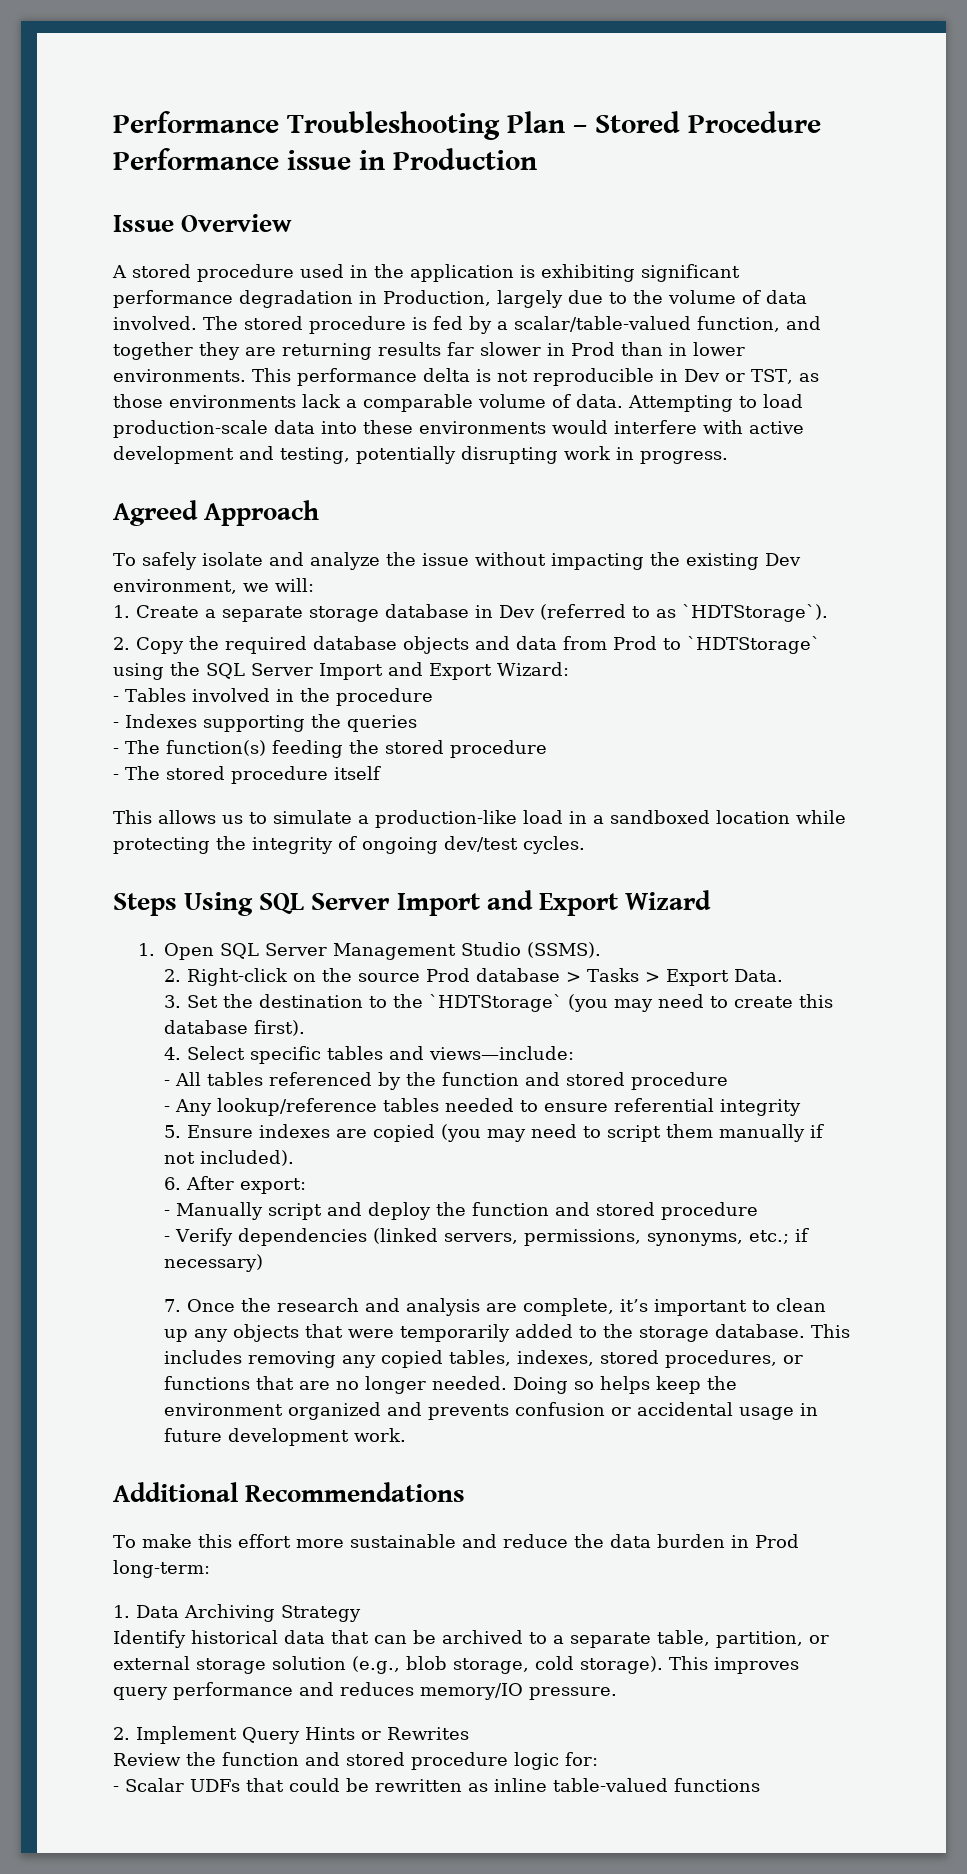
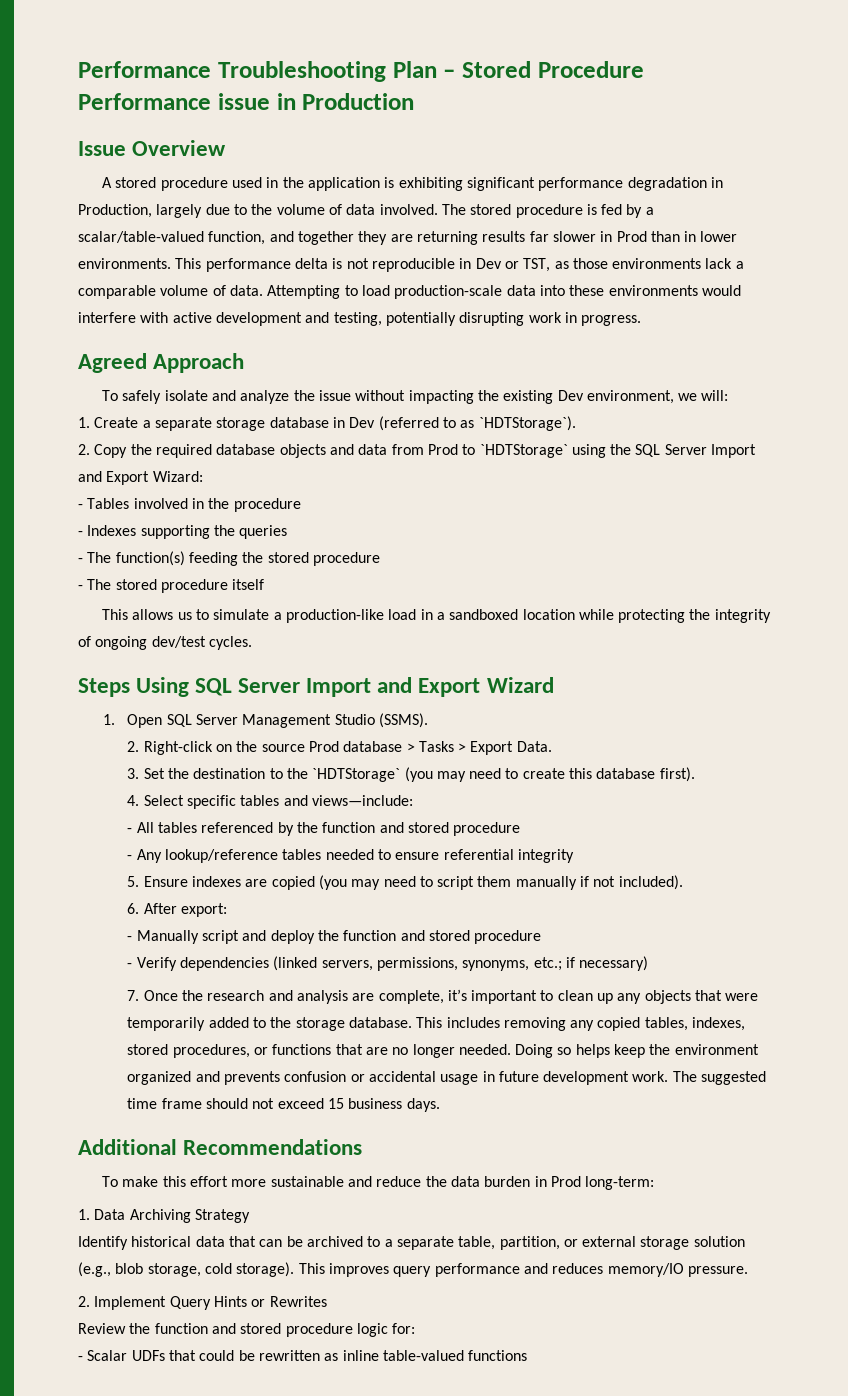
+ The suggested time frame should not exceed 15 business days.

